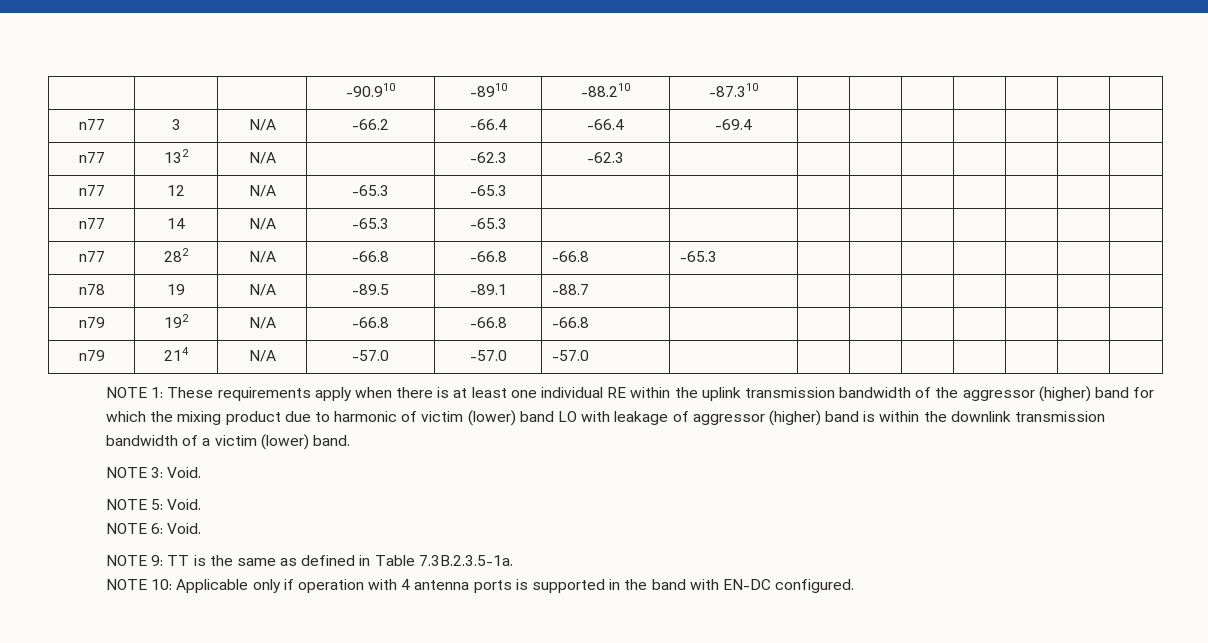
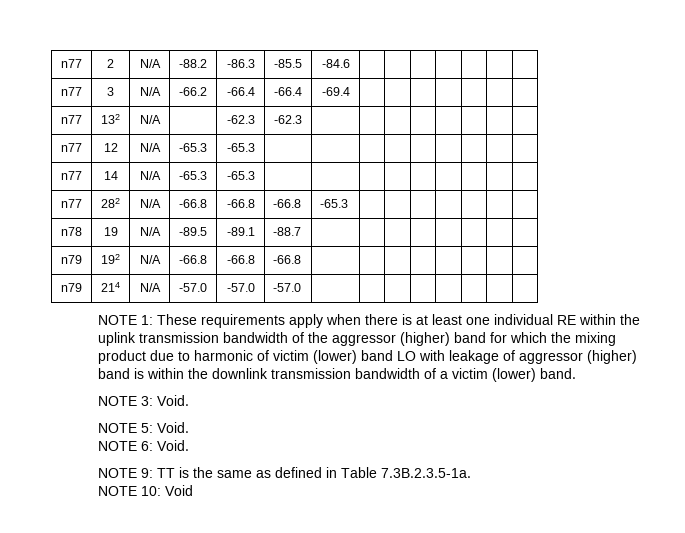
- | | | -90.910 | -8910 | -88.210 | -87.310 | | | | | | |
+ n77 | 2 | N/A | -88.2 | -86.3 | -85.5 | -84.6 | | | | | | |
- NOTE 10: Applicable only if operation with 4 antenna ports is supported in the band with EN-DC configured.
+ NOTE 10: Void

